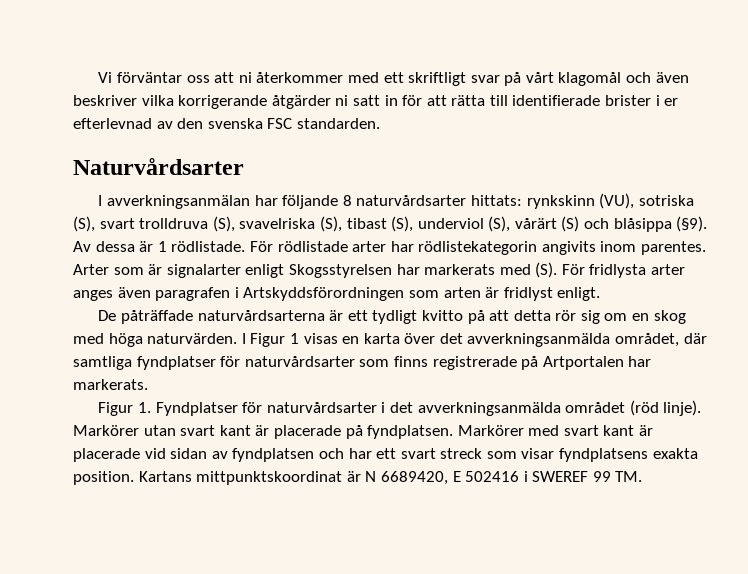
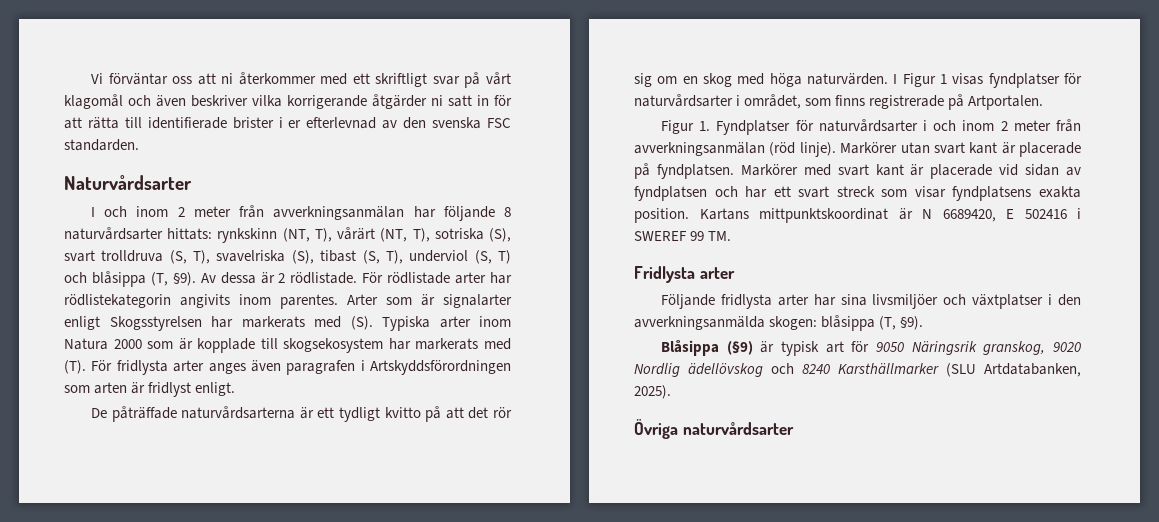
- I avverkningsanmälan har följande 8 naturvårdsarter hittats: rynkskinn (VU), sotriska (S), svart trolldruva (S), svavelriska (S), tibast (S), underviol (S), vårärt (S) och blåsippa (§9).
+ I och inom 2 meter från avverkningsanmälan har följande 8 naturvårdsarter hittats: rynkskinn (NT, T), vårärt (NT, T), sotriska (S), svart trolldruva (S, T), svavelriska (S), tibast (S, T), underviol (S, T) och blåsippa (T, §9).
- Av dessa är 1 rödlistade.
+ Av dessa är 2 rödlistade.
- Arter som är signalarter enligt Skogsstyrelsen har markerats med (S). För fridlysta arter anges även paragrafen i Artskyddsförordningen som arten är fridlyst enligt.
+ Arter som är signalarter enligt Skogsstyrelsen har markerats med (S). Typiska arter inom Natura 2000 som är kopplade till skogsekosystem har markerats med (T). För fridlysta arter anges även paragrafen i Artskyddsförordningen som arten är fridlyst enligt.
- De påträffade naturvårdsarterna är ett tydligt kvitto på att detta rör sig om en skog med höga naturvärden.
+ De påträffade naturvårdsarterna är ett tydligt kvitto på att det rör sig om en skog med höga naturvärden.
- I Figur 1 visas en karta över det avverkningsanmälda området, där samtliga fyndplatser för naturvårdsarter som finns registrerade på Artportalen har markerats.
+ I Figur 1 visas fyndplatser för naturvårdsarter i området, som finns registrerade på Artportalen.
- Figur 1. Fyndplatser för naturvårdsarter i det avverkningsanmälda området (röd linje).
+ Figur 1. Fyndplatser för naturvårdsarter i och inom 2 meter från avverkningsanmälan (röd linje).
+ Fridlysta arter
+ Följande fridlysta arter har sina livsmiljöer och växtplatser i den avverkningsanmälda skogen: blåsippa (T, §9).
+ Blåsippa (§9) är typisk art för 9050 Näringsrik granskog, 9020 Nordlig ädellövskog och 8240 Karsthällmarker (SLU Artdatabanken, 2025).
+ Övriga naturvårdsarter

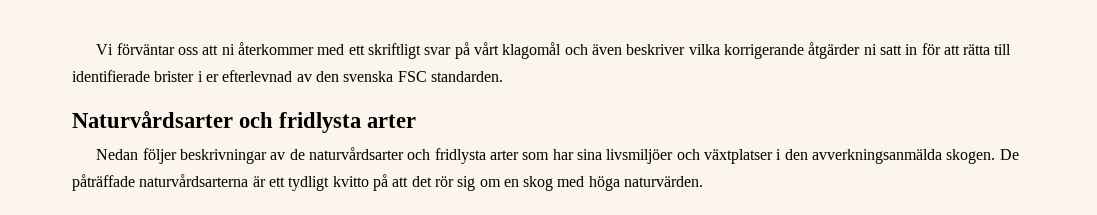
- Naturvårdsarter
- I och inom 2 meter från avverkningsanmälan har följande 8 naturvårdsarter hittats: rynkskinn (NT, T), vårärt (NT, T), sotriska (S), svart trolldruva (S, T), svavelriska (S), tibast (S, T), underviol (S, T) och blåsippa (T, §9). Av dessa är 2 rödlistade. För rödlistade arter har rödlistekategorin angivits inom parentes. Arter som är signalarter enligt Skogsstyrelsen har markerats med (S). Typiska arter inom Natura 2000 som är kopplade till skogsekosystem har markerats med (T). För fridlysta arter anges även paragrafen i Artskyddsförordningen som arten är fridlyst enligt.
- De påträffade naturvårdsarterna är ett tydligt kvitto på att det rör sig om en skog med höga naturvärden. I Figur 1 visas fyndplatser för naturvårdsarter i området, som finns registrerade på Artportalen.
- Figur 1. Fyndplatser för naturvårdsarter i och inom 2 meter från avverkningsanmälan (röd linje). Markörer utan svart kant är placerade på fyndplatsen. Markörer med svart kant är placerade vid sidan av fyndplatsen och har ett svart streck som visar fyndplatsens exakta position. Kartans mittpunktskoordinat är N 6689420, E 502416 i SWEREF 99 TM.
- Fridlysta arter
- Följande fridlysta arter har sina livsmiljöer och växtplatser i den avverkningsanmälda skogen: blåsippa (T, §9).
- Blåsippa (§9) är typisk art för 9050 Näringsrik granskog, 9020 Nordlig ädellövskog och 8240 Karsthällmarker (SLU Artdatabanken, 2025).
- Övriga naturvårdsarter
+ Naturvårdsarter och fridlysta arter
+ Nedan följer beskrivningar av de naturvårdsarter och fridlysta arter som har sina livsmiljöer och växtplatser i den avverkningsanmälda skogen. De påträffade naturvårdsarterna är ett tydligt kvitto på att det rör sig om en skog med höga naturvärden.

